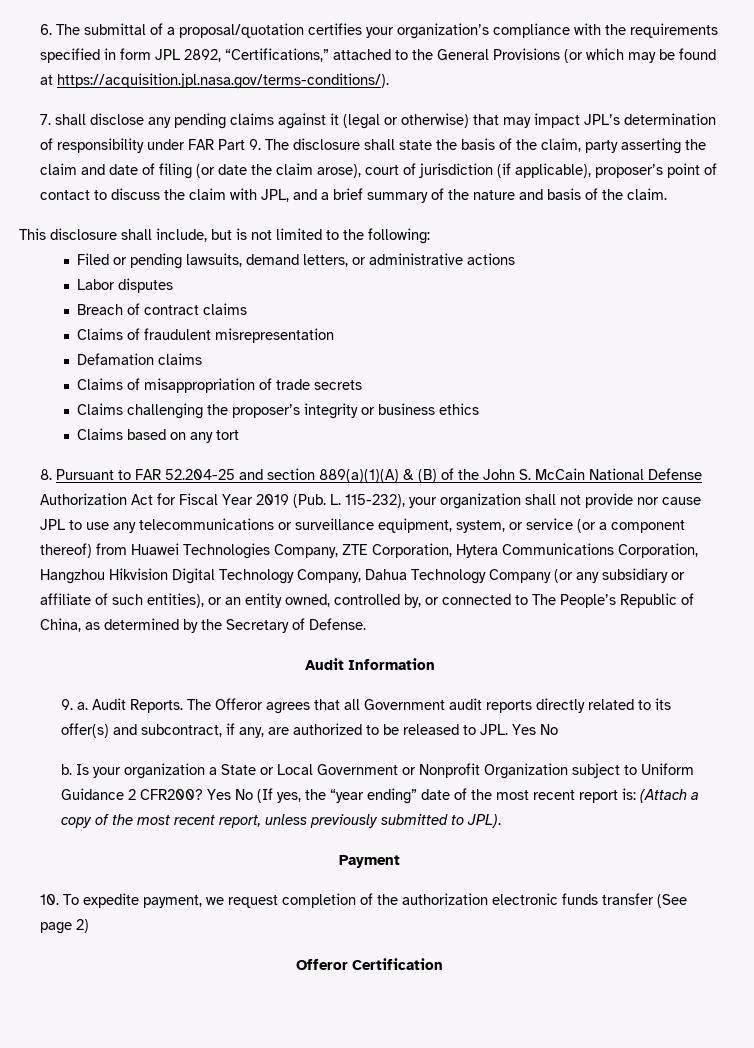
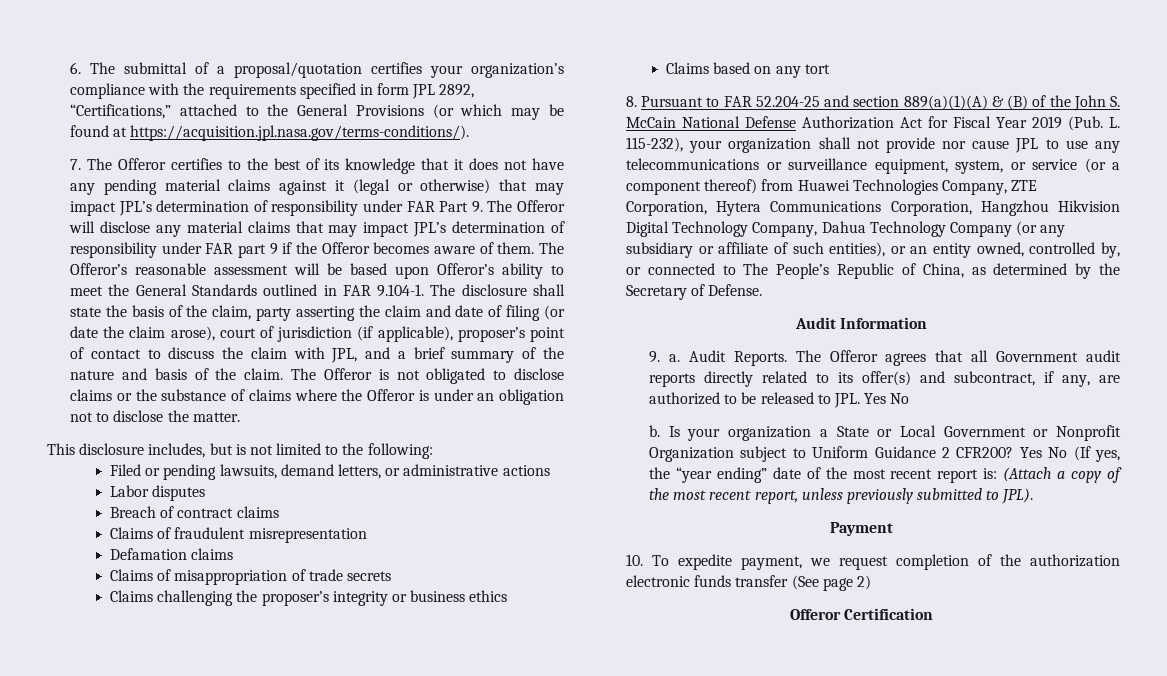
- 7. shall disclose any pending claims against it (legal or otherwise) that may impact JPL’s determination of responsibility under FAR Part 9. The disclosure shall state the basis of the claim, party asserting the claim and date of filing (or date the claim arose), court of jurisdiction (if applicable), proposer’s point of contact to discuss the claim with JPL, and a brief summary of the nature and basis of the claim.
+ 7. The Offeror certifies to the best of its knowledge that it does not have any pending material claims against it (legal or otherwise) that may impact JPL’s determination of responsibility under FAR Part 9. The Offeror will disclose any material claims that may impact JPL’s determination of responsibility under FAR part 9 if the Offeror becomes aware of them. The Offeror’s reasonable assessment will be based upon Offeror’s ability to meet the General Standards outlined in FAR 9.104-1. The disclosure shall state the basis of the claim, party asserting the claim and date of filing (or date the claim arose), court of jurisdiction (if applicable), proposer’s point of contact to discuss the claim with JPL, and a brief summary of the nature and basis of the claim. The Offeror is not obligated to disclose claims or the substance of claims where the Offeror is under an obligation not to disclose the matter.
- This disclosure shall include, but is not limited to the following:
+ This disclosure includes, but is not limited to the following:

